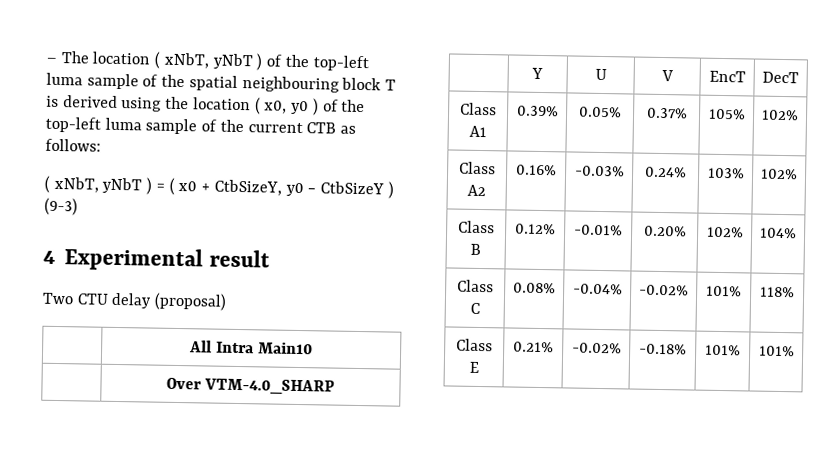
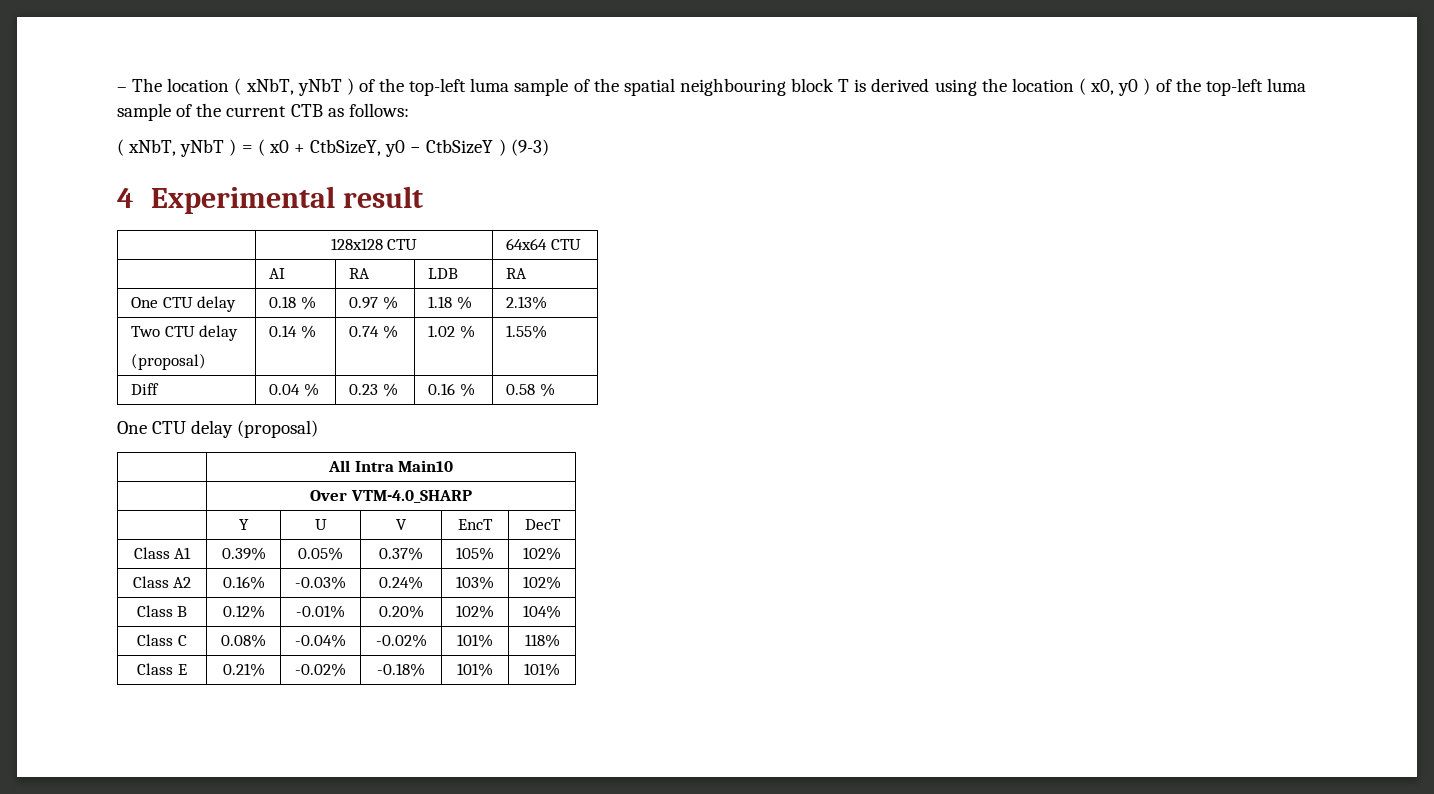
- Two CTU delay (proposal)
+ | 128x128 CTU | 64x64 CTU
+ | AI | RA | LDB | RA
+ One CTU delay | 0.18 % | 0.97 % | 1.18 % | 2.13%
+ Two CTU delay
+ (proposal) | 0.14 % | 0.74 % | 1.02 % | 1.55%
+ Diff | 0.04 % | 0.23 % | 0.16 % | 0.58 %
+ One CTU delay (proposal)

